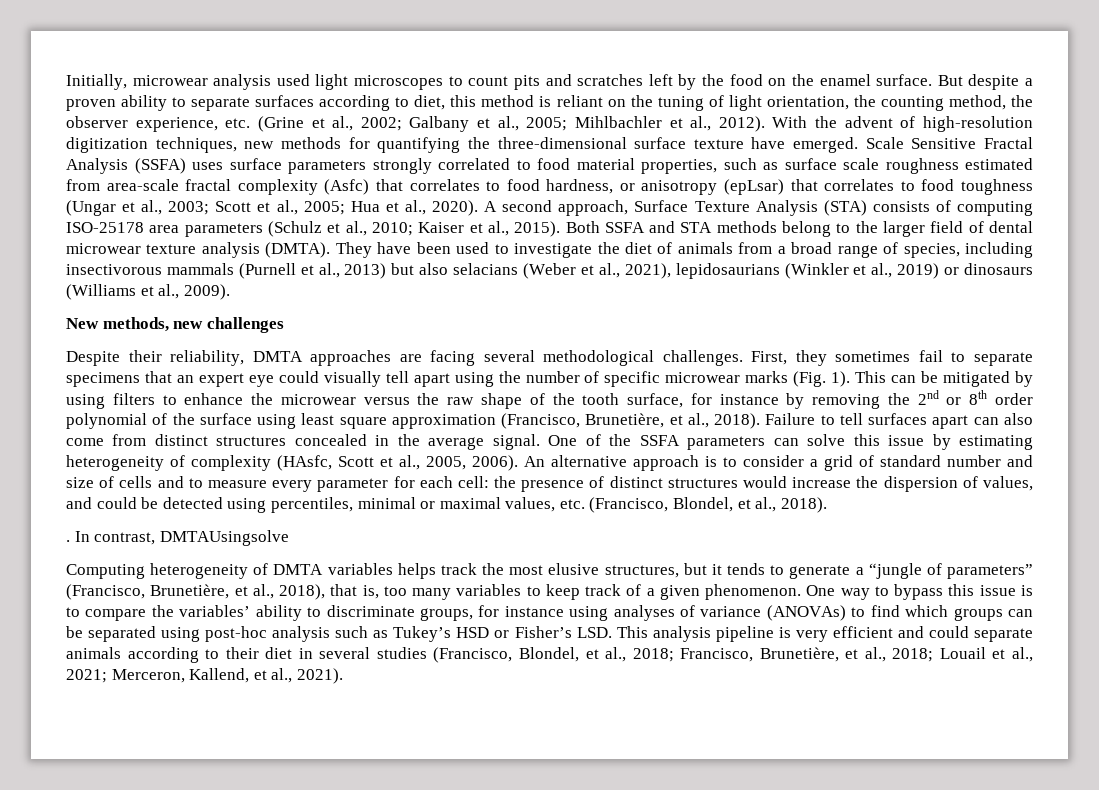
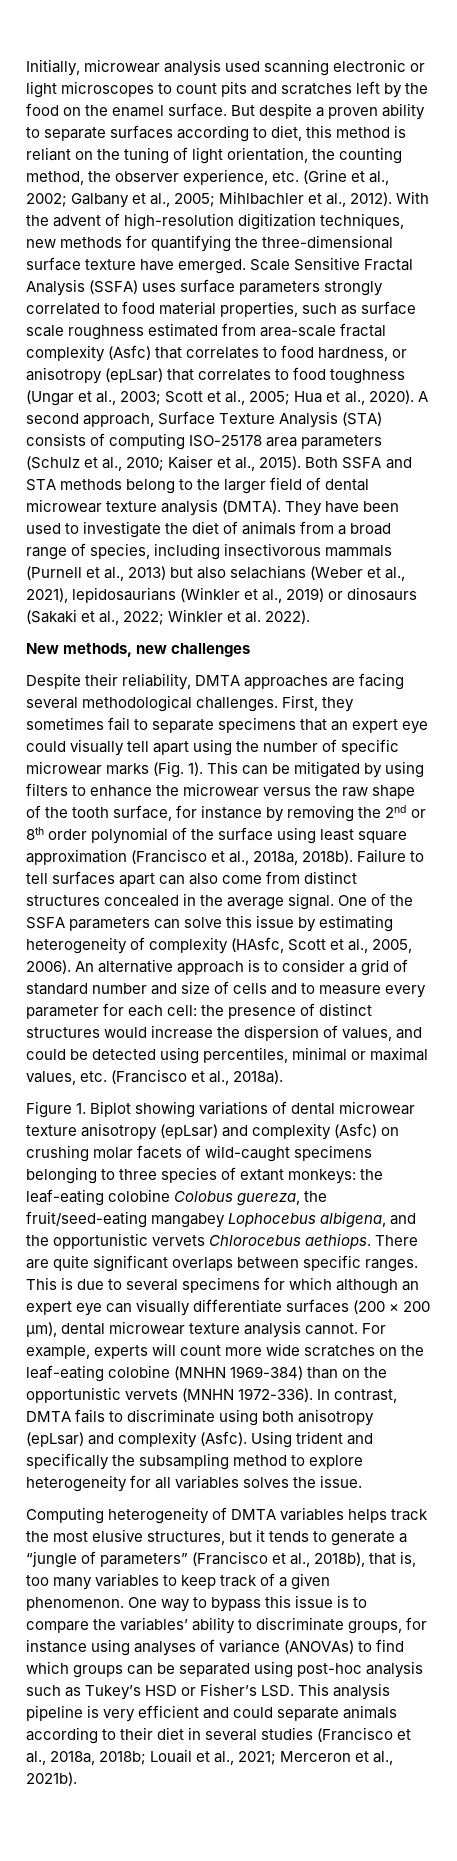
- Initially, microwear analysis used light microscopes to count pits and scratches left by the food on the enamel surface.
+ Initially, microwear analysis used scanning electronic or light microscopes to count pits and scratches left by the food on the enamel surface.
- They have been used to investigate the diet of animals from a broad range of species, including insectivorous mammals (Purnell et al., 2013) but also selacians (Weber et al., 2021), lepidosaurians (Winkler et al., 2019) or dinosaurs (Williams et al., 2009).
+ They have been used to investigate the diet of animals from a broad range of species, including insectivorous mammals (Purnell et al., 2013) but also selachians (Weber et al., 2021), lepidosaurians (Winkler et al., 2019) or dinosaurs (Sakaki et al., 2022; Winkler et al. 2022).
- This can be mitigated by using filters to enhance the microwear versus the raw shape of the tooth surface, for instance by removing the 2nd or 8th order polynomial of the surface using least square approximation (Francisco, Brunetière, et al., 2018).
+ This can be mitigated by using filters to enhance the microwear versus the raw shape of the tooth surface, for instance by removing the 2nd or 8th order polynomial of the surface using least square approximation (Francisco et al., 2018a, 2018b).
- An alternative approach is to consider a grid of standard number and size of cells and to measure every parameter for each cell: the presence of distinct structures would increase the dispersion of values, and could be detected using percentiles, minimal or maximal values, etc. (Francisco, Blondel, et al., 2018).
- . In contrast, DMTAUsingsolve
+ An alternative approach is to consider a grid of standard number and size of cells and to measure every parameter for each cell: the presence of distinct structures would increase the dispersion of values, and could be detected using percentiles, minimal or maximal values, etc. (Francisco et al., 2018a).
+ Figure 1. Biplot showing variations of dental microwear texture anisotropy (epLsar) and complexity (Asfc) on crushing molar facets of wild-caught specimens belonging to three species of extant monkeys: the leaf-eating colobine Colobus guereza, the fruit/seed-eating mangabey Lophocebus albigena, and the opportunistic vervets Chlorocebus aethiops. There are quite significant overlaps between specific ranges. This is due to several specimens for which although an expert eye can visually differentiate surfaces (200 × 200 µm), dental microwear texture analysis cannot. For example, experts will count more wide scratches on the leaf-eating colobine (MNHN 1969-384) than on the opportunistic vervets (MNHN 1972-336). In contrast, DMTA fails to discriminate using both anisotropy (epLsar) and complexity (Asfc). Using trident and specifically the subsampling method to explore heterogeneity for all variables solves the issue.
- Computing heterogeneity of DMTA variables helps track the most elusive structures, but it tends to generate a “jungle of parameters” (Francisco, Brunetière, et al., 2018), that is, too many variables to keep track of a given phenomenon.
+ Computing heterogeneity of DMTA variables helps track the most elusive structures, but it tends to generate a “jungle of parameters” (Francisco et al., 2018b), that is, too many variables to keep track of a given phenomenon.
- One way to bypass this issue is to compare the variables’ ability to discriminate groups, for instance using analyses of variance (ANOVAs) to find which groups can be separated using post-hoc analysis such as Tukey’s HSD or Fisher’s LSD. This analysis pipeline is very efficient and could separate animals according to their diet in several studies (Francisco, Blondel, et al., 2018; Francisco, Brunetière, et al., 2018; Louail et al., 2021; Merceron, Kallend, et al., 2021).
+ One way to bypass this issue is to compare the variables’ ability to discriminate groups, for instance using analyses of variance (ANOVAs) to find which groups can be separated using post-hoc analysis such as Tukey’s HSD or Fisher’s LSD. This analysis pipeline is very efficient and could separate animals according to their diet in several studies (Francisco et al., 2018a, 2018b; Louail et al., 2021; Merceron et al., 2021b).

